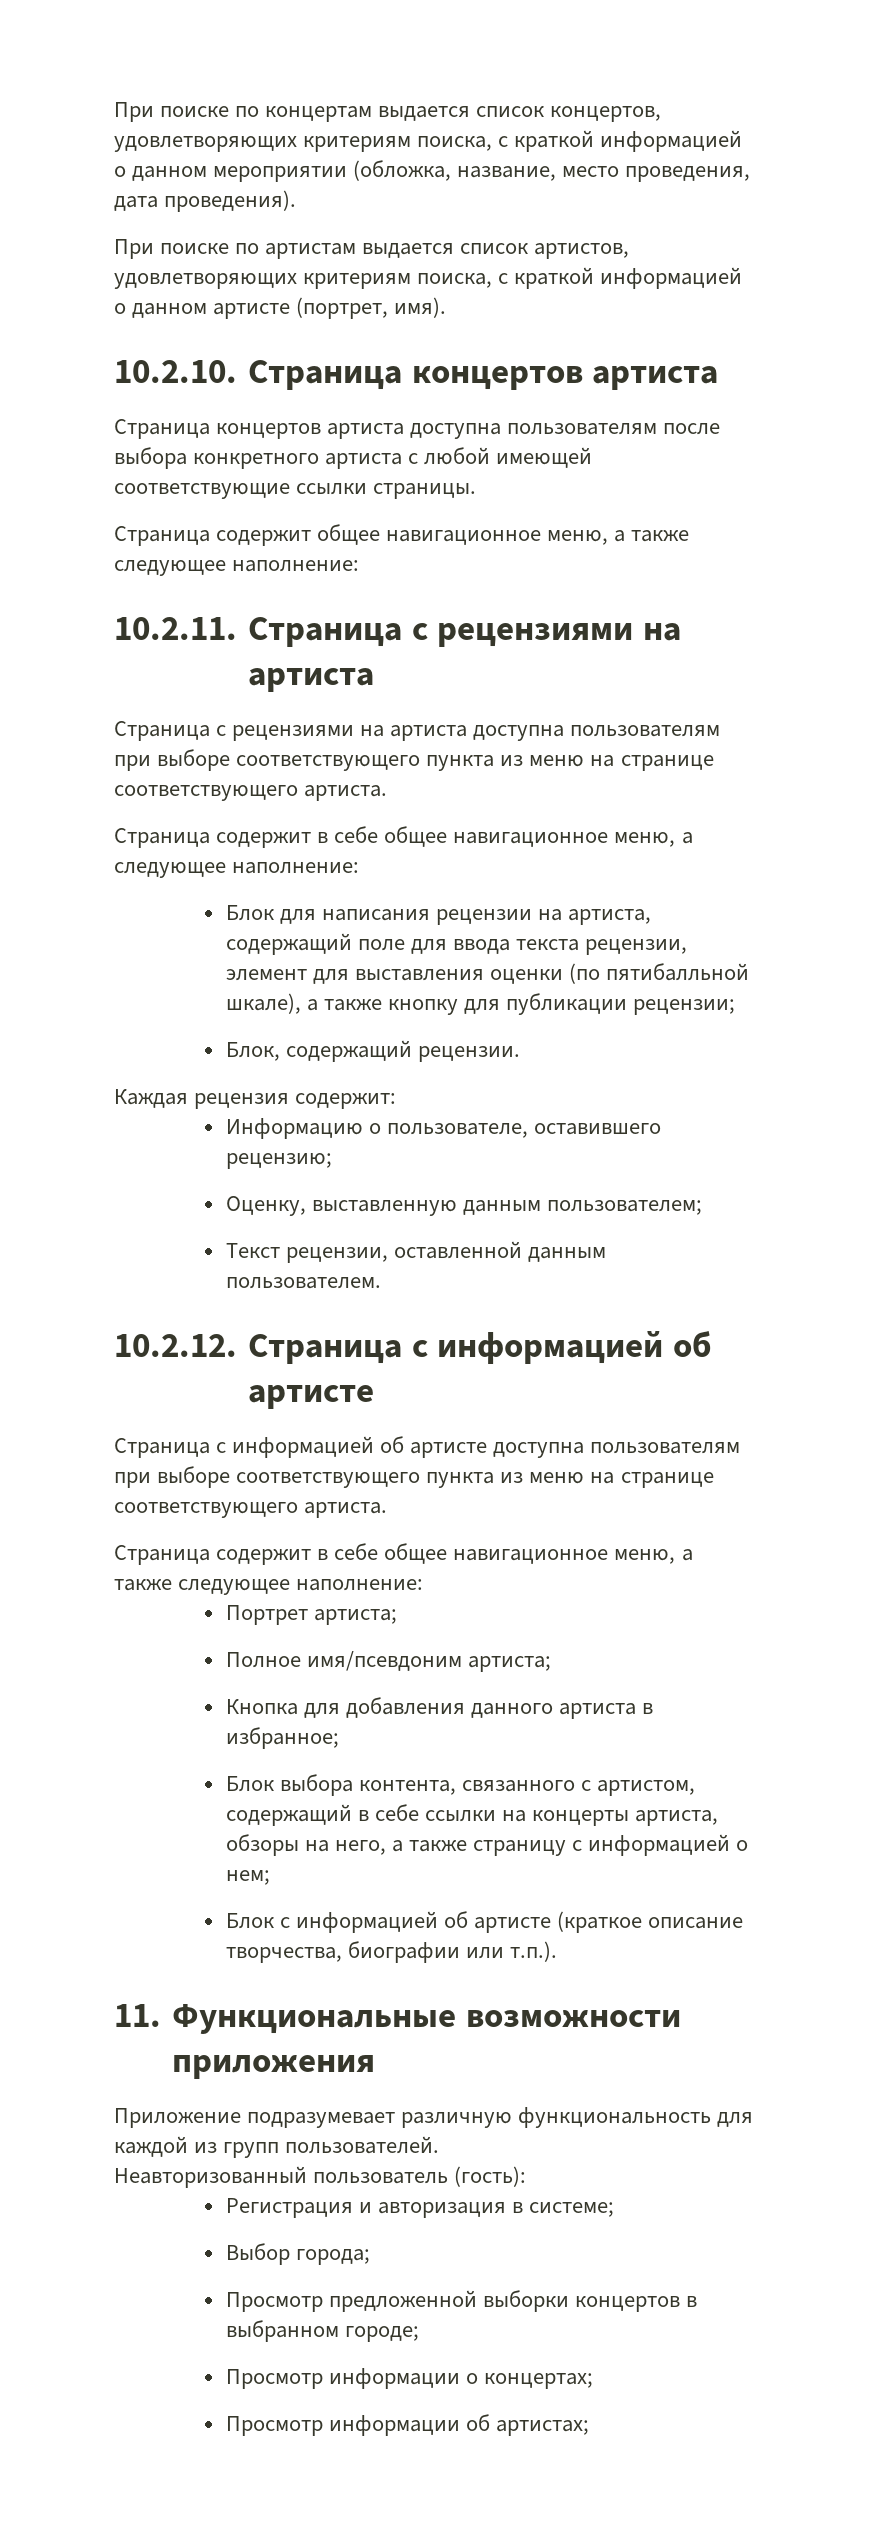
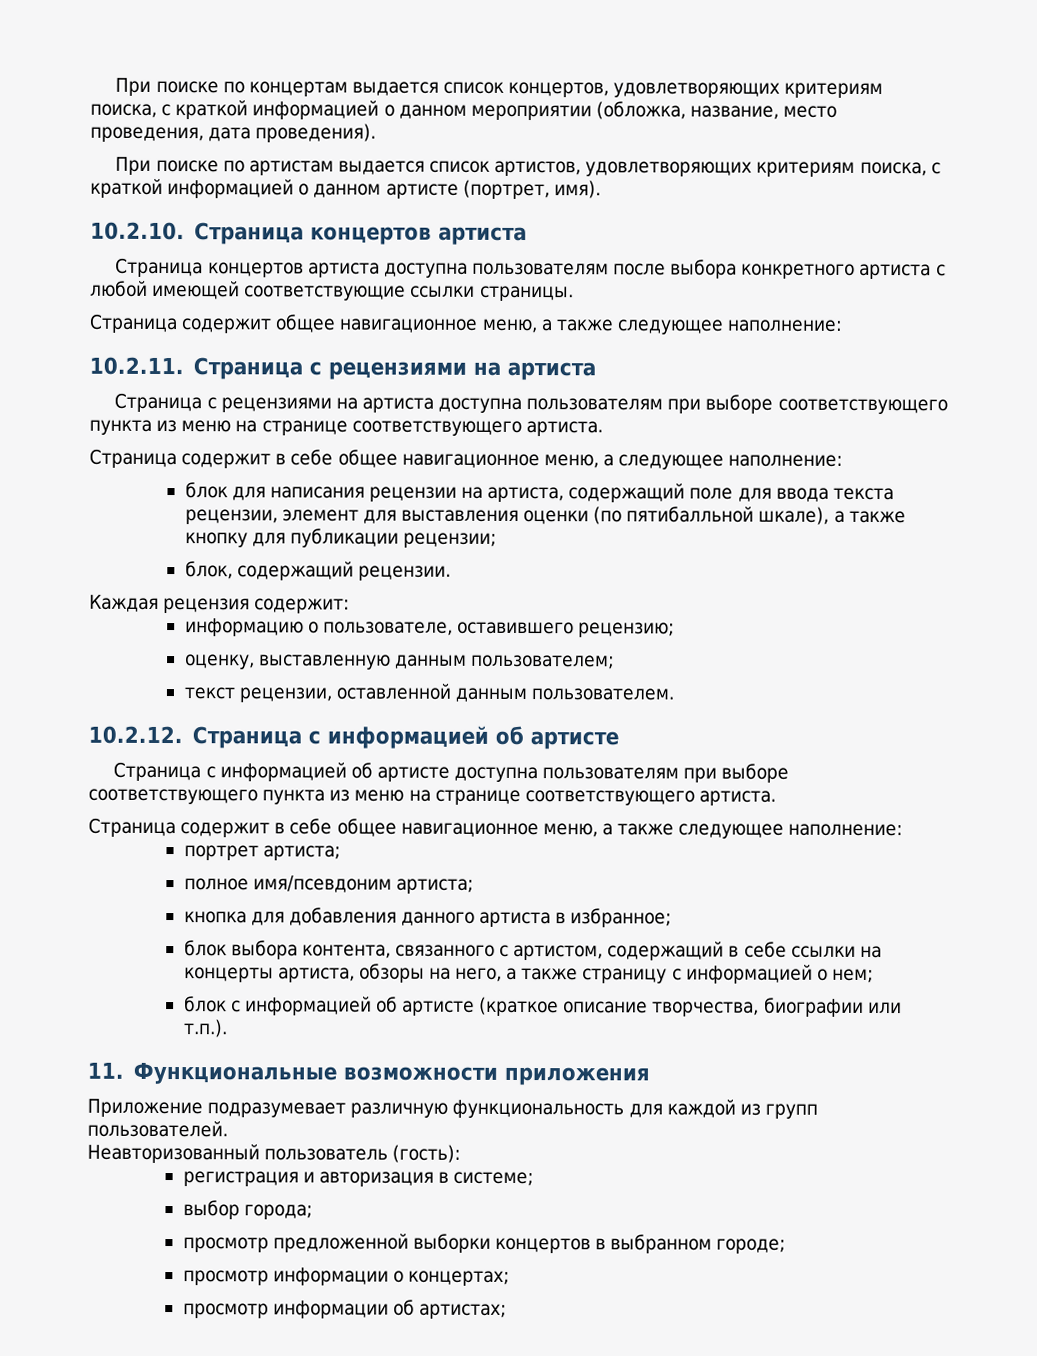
- Блок для написания рецензии на артиста, содержащий поле для ввода текста рецензии, элемент для выставления оценки (по пятибалльной шкале), а также кнопку для публикации рецензии;
+ блок для написания рецензии на артиста, содержащий поле для ввода текста рецензии, элемент для выставления оценки (по пятибалльной шкале), а также кнопку для публикации рецензии;
- Блок, содержащий рецензии.
+ блок, содержащий рецензии.
- Информацию о пользователе, оставившего рецензию;
+ информацию о пользователе, оставившего рецензию;
- Оценку, выставленную данным пользователем;
+ оценку, выставленную данным пользователем;
- Текст рецензии, оставленной данным пользователем.
+ текст рецензии, оставленной данным пользователем.
- Портрет артиста;
- Полное имя/псевдоним артиста;
+ портрет артиста;
+ полное имя/псевдоним артиста;
- Кнопка для добавления данного артиста в избранное;
+ кнопка для добавления данного артиста в избранное;
- Блок выбора контента, связанного с артистом, содержащий в себе ссылки на концерты артиста, обзоры на него, а также страницу с информацией о нем;
+ блок выбора контента, связанного с артистом, содержащий в себе ссылки на концерты артиста, обзоры на него, а также страницу с информацией о нем;
- Блок с информацией об артисте (краткое описание творчества, биографии или т.п.).
+ блок с информацией об артисте (краткое описание творчества, биографии или т.п.).
- Регистрация и авторизация в системе;
+ регистрация и авторизация в системе;
- Выбор города;
+ выбор города;
- Просмотр предложенной выборки концертов в выбранном городе;
+ просмотр предложенной выборки концертов в выбранном городе;
- Просмотр информации о концертах;
+ просмотр информации о концертах;
- Просмотр информации об артистах;
+ просмотр информации об артистах;

